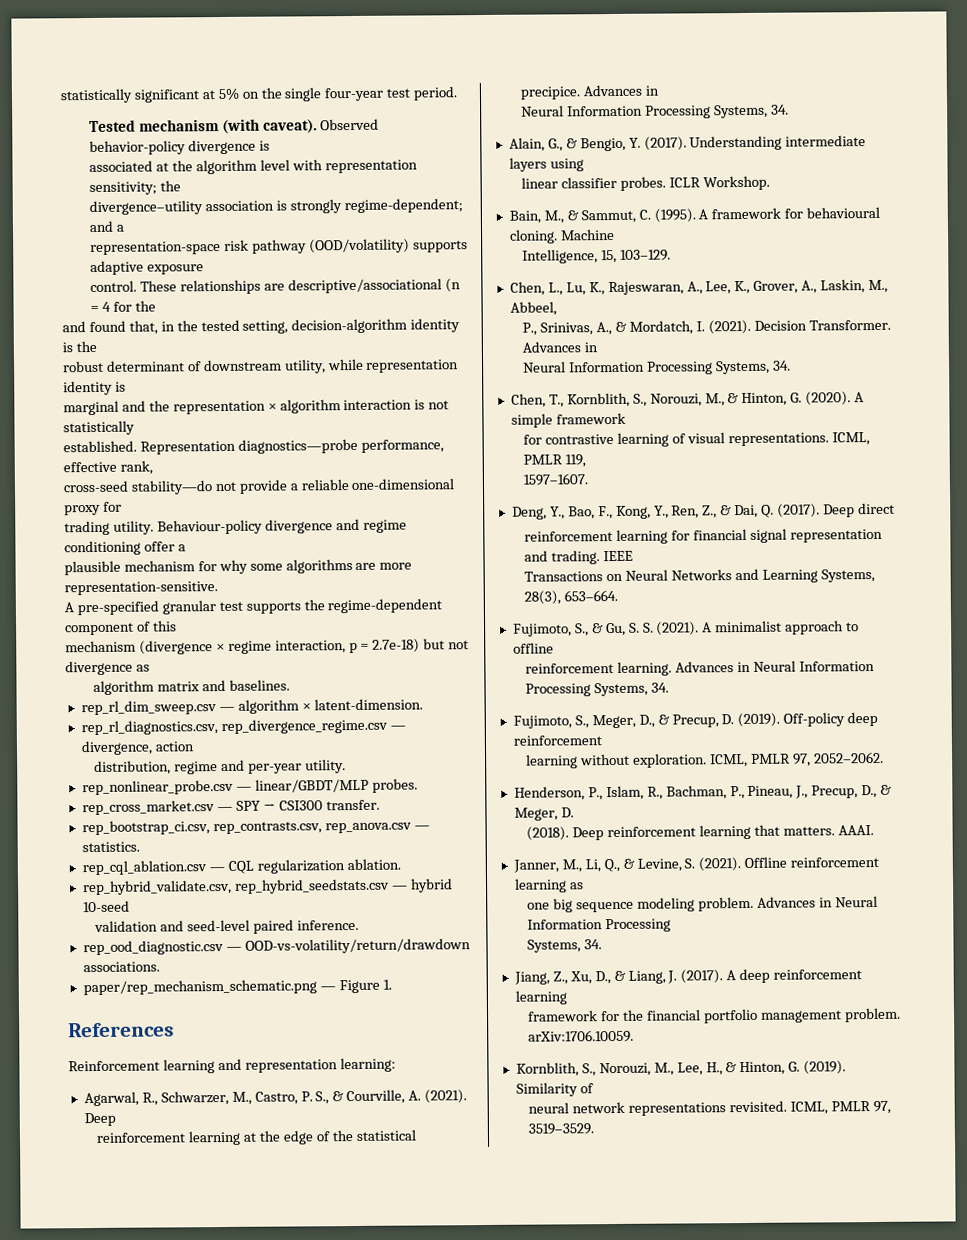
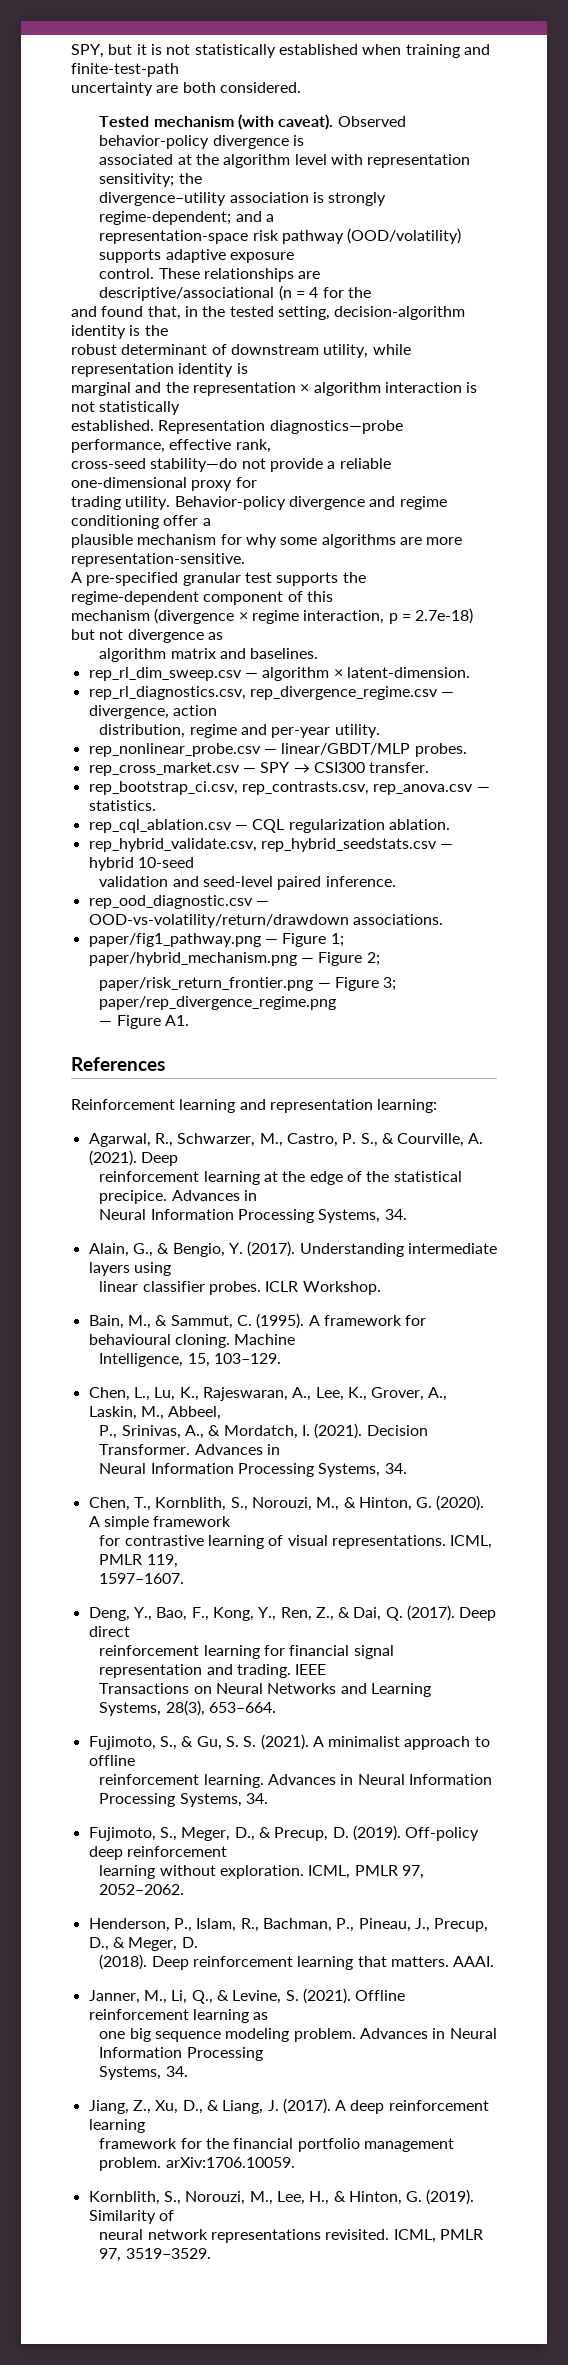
- statistically significant at 5% on the single four-year test period.
+ SPY, but it is not statistically established when training and finite-test-path
+ uncertainty are both considered.
- Behaviour-policy divergence and regime conditioning offer a
+ Behavior-policy divergence and regime conditioning offer a
- paper/rep_mechanism_schematic.png — Figure 1.
+ paper/fig1_pathway.png — Figure 1; paper/hybrid_mechanism.png — Figure 2;
+ paper/risk_return_frontier.png — Figure 3; paper/rep_divergence_regime.png
+ — Figure A1.

